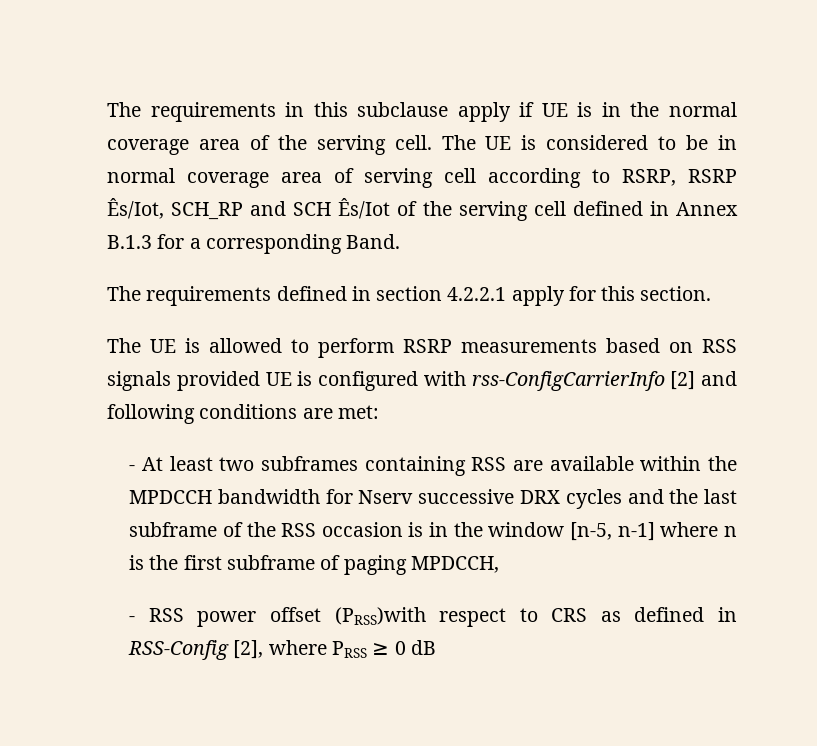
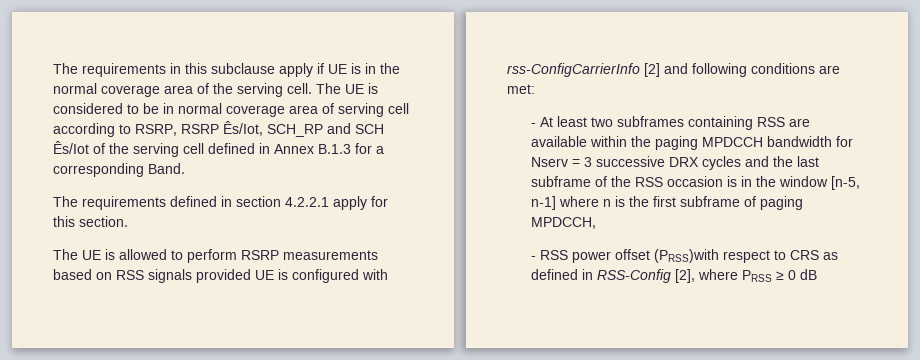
- - At least two subframes containing RSS are available within the MPDCCH bandwidth for Nserv successive DRX cycles and the last subframe of the RSS occasion is in the window [n-5, n-1] where n is the first subframe of paging MPDCCH,
+ - At least two subframes containing RSS are available within the paging MPDCCH bandwidth for Nserv = 3 successive DRX cycles and the last subframe of the RSS occasion is in the window [n-5, n-1] where n is the first subframe of paging MPDCCH,

